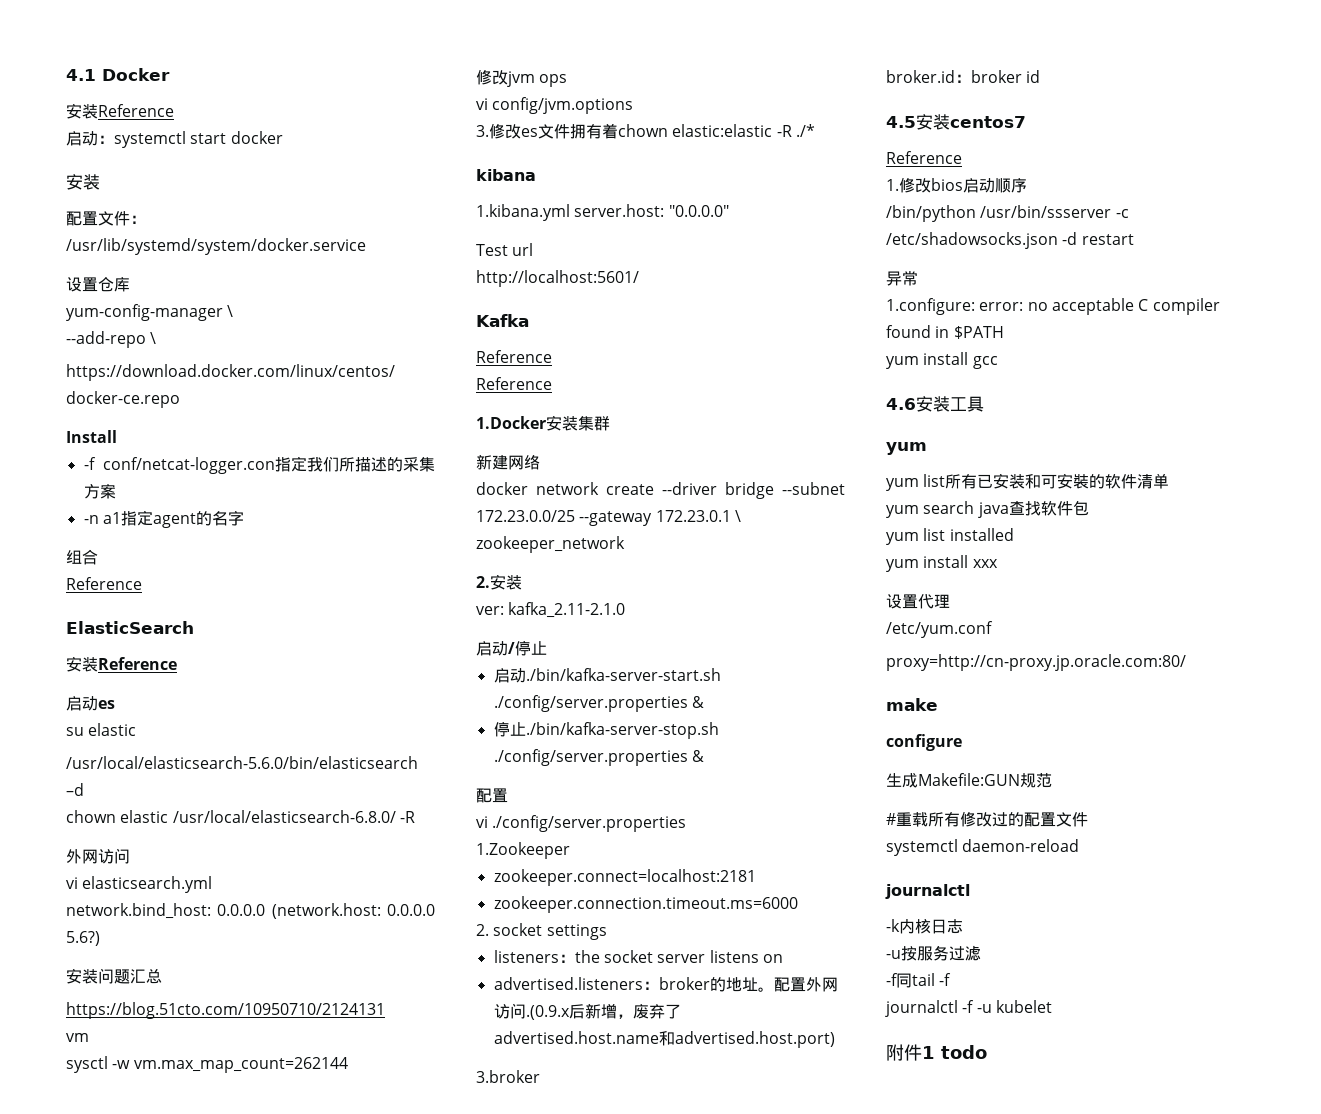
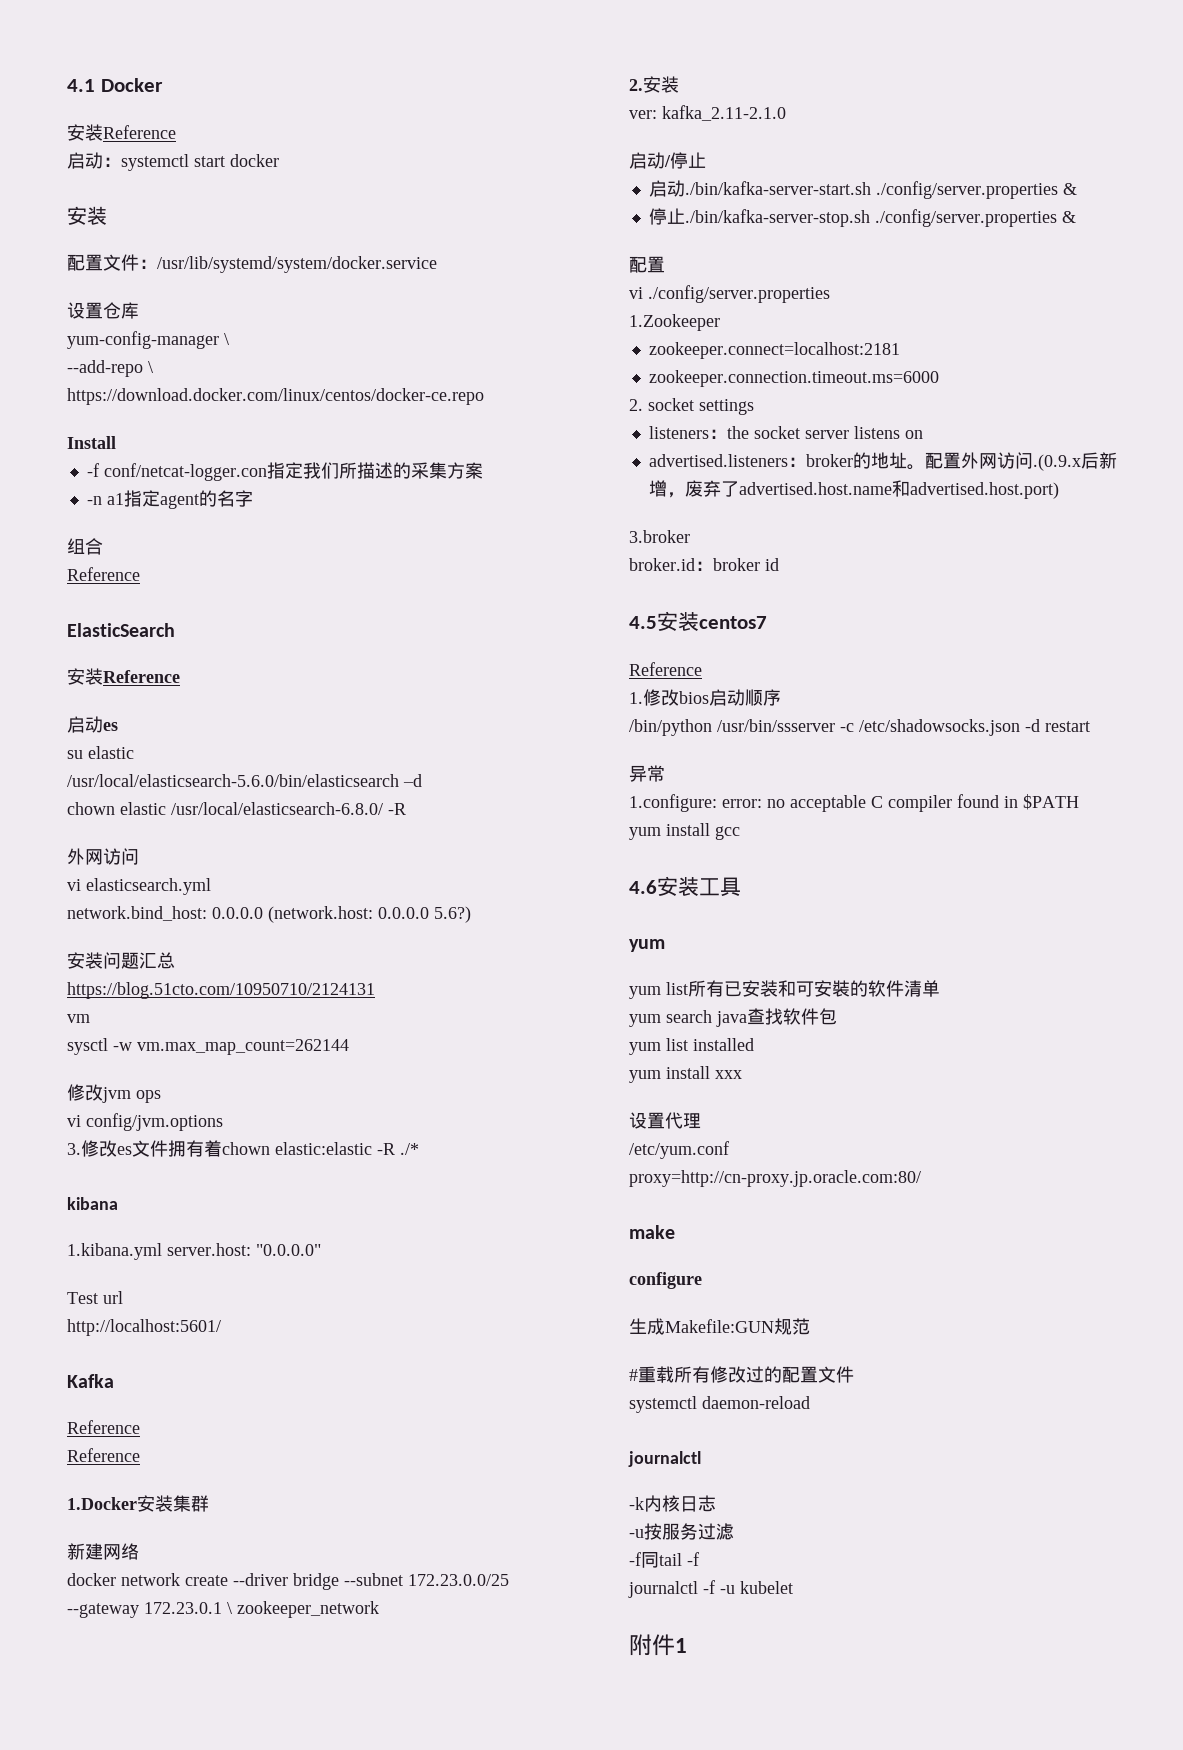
- 附件1 todo
+ 附件1

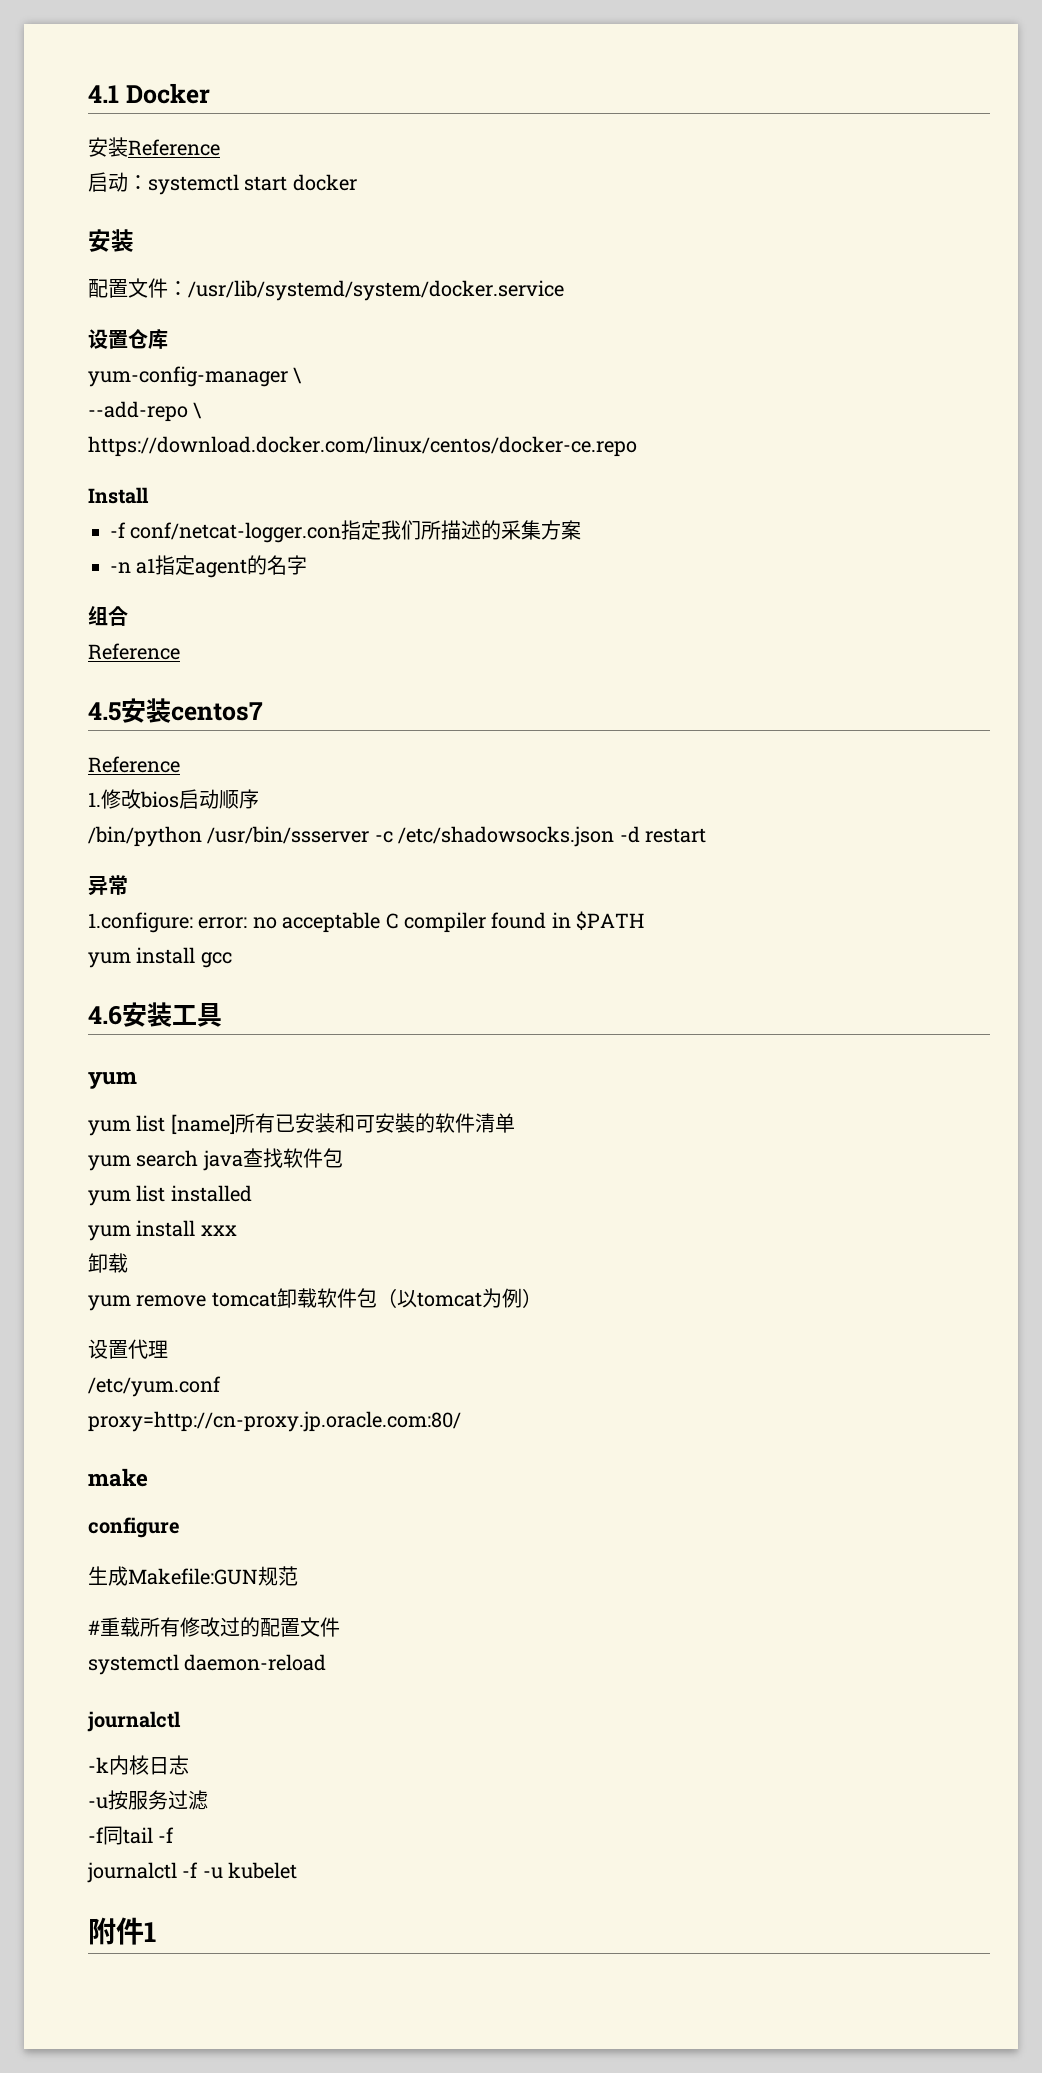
- ElasticSearch
- 安装Reference
- 启动es
- su elastic
- /usr/local/elasticsearch-5.6.0/bin/elasticsearch –d
- chown elastic /usr/local/elasticsearch-6.8.0/ -R
- 外网访问
- vi elasticsearch.yml
- network.bind_host: 0.0.0.0 (network.host: 0.0.0.0 5.6?)
- 安装问题汇总
- https://blog.51cto.com/10950710/2124131
- vm
- sysctl -w vm.max_map_count=262144
- 修改jvm ops
- vi config/jvm.options
- 3.修改es文件拥有着chown elastic:elastic -R ./*
- kibana
- 1.kibana.yml server.host: "0.0.0.0"
- Test url
- http://localhost:5601/
- Kafka
- Reference
- Reference
- 1.Docker安装集群
- 新建网络
- docker network create --driver bridge --subnet 172.23.0.0/25 --gateway 172.23.0.1 \ zookeeper_network
- 2.安装
- ver: kafka_2.11-2.1.0
- 启动/停止
- 启动./bin/kafka-server-start.sh ./config/server.properties &
- 停止./bin/kafka-server-stop.sh ./config/server.properties &
- 配置
- vi ./config/server.properties
- 1.Zookeeper
- zookeeper.connect=localhost:2181
- zookeeper.connection.timeout.ms=6000
- 2. socket settings
- listeners：the socket server listens on
- advertised.listeners：broker的地址。配置外网访问.(0.9.x后新增，废弃了advertised.host.name和advertised.host.port)
- 3.broker
- broker.id：broker id
- yum list所有已安装和可安裝的软件清单
+ yum list [name]所有已安装和可安裝的软件清单
  yum install xxx
+ 卸载
+ yum remove tomcat卸载软件包（以tomcat为例）

